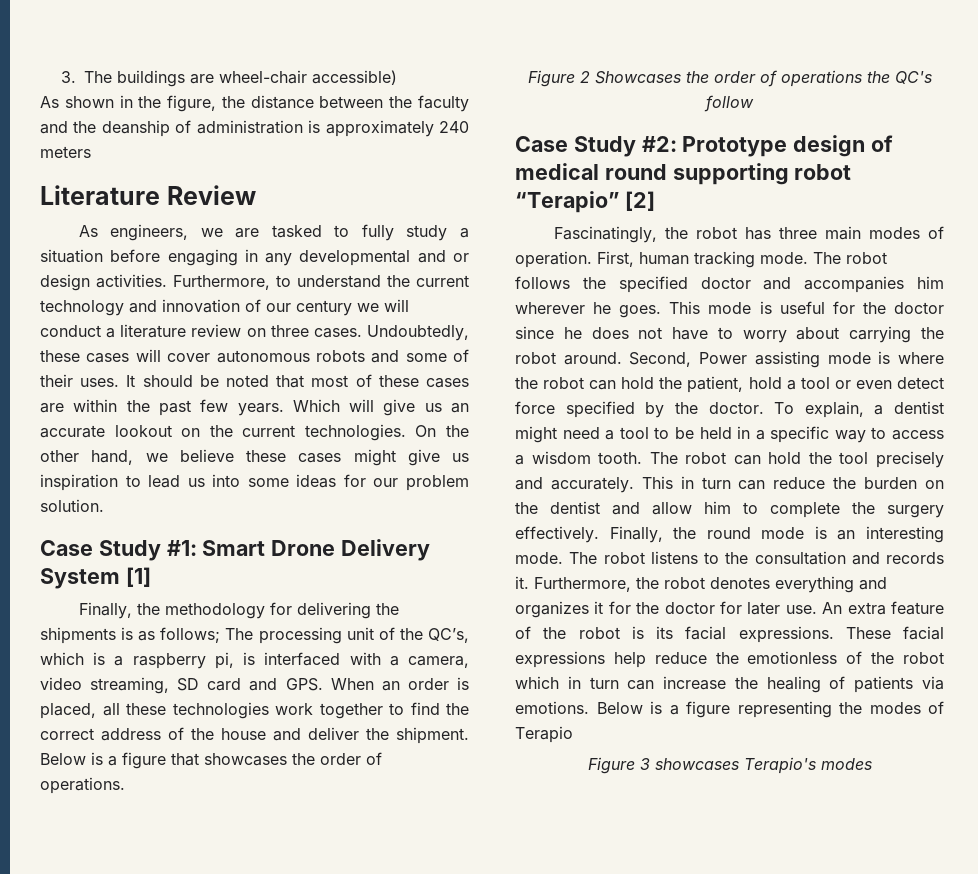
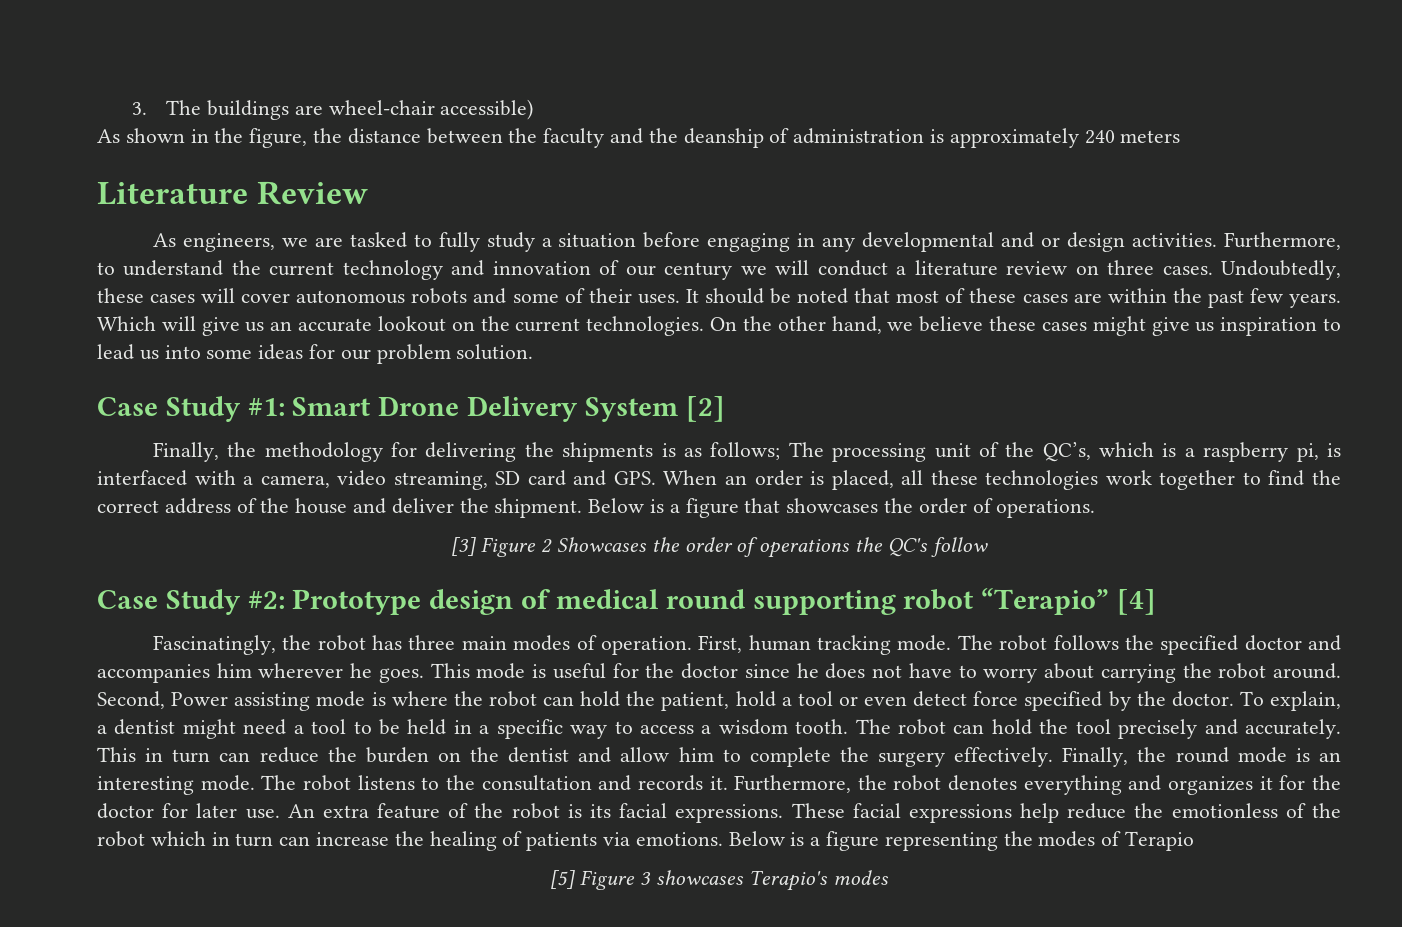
- Case Study #1: Smart Drone Delivery System [1]
+ Case Study #1: Smart Drone Delivery System [2]
- Figure 2 Showcases the order of operations the QC's follow
+ [3] Figure 2 Showcases the order of operations the QC's follow
- Case Study #2: Prototype design of medical round supporting robot “Terapio” [2]
+ Case Study #2: Prototype design of medical round supporting robot “Terapio” [4]
- Figure 3 showcases Terapio's modes
+ [5] Figure 3 showcases Terapio's modes

